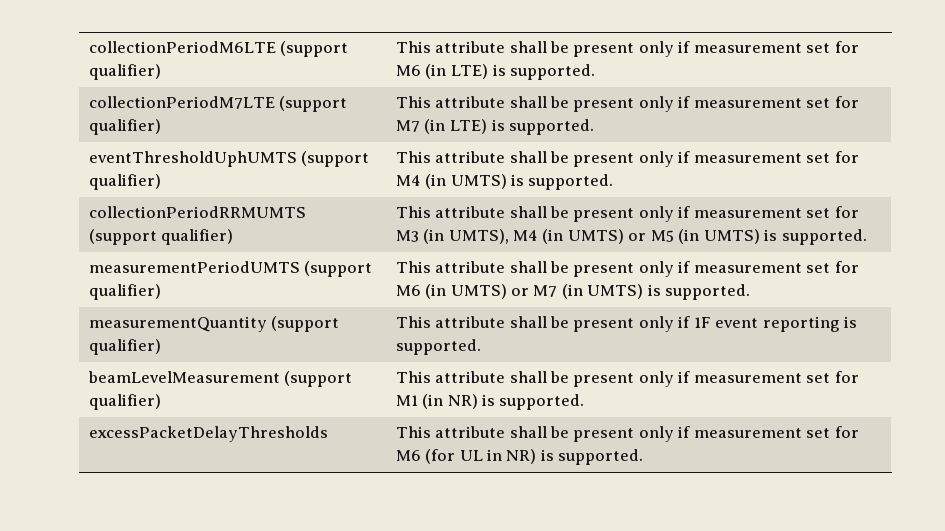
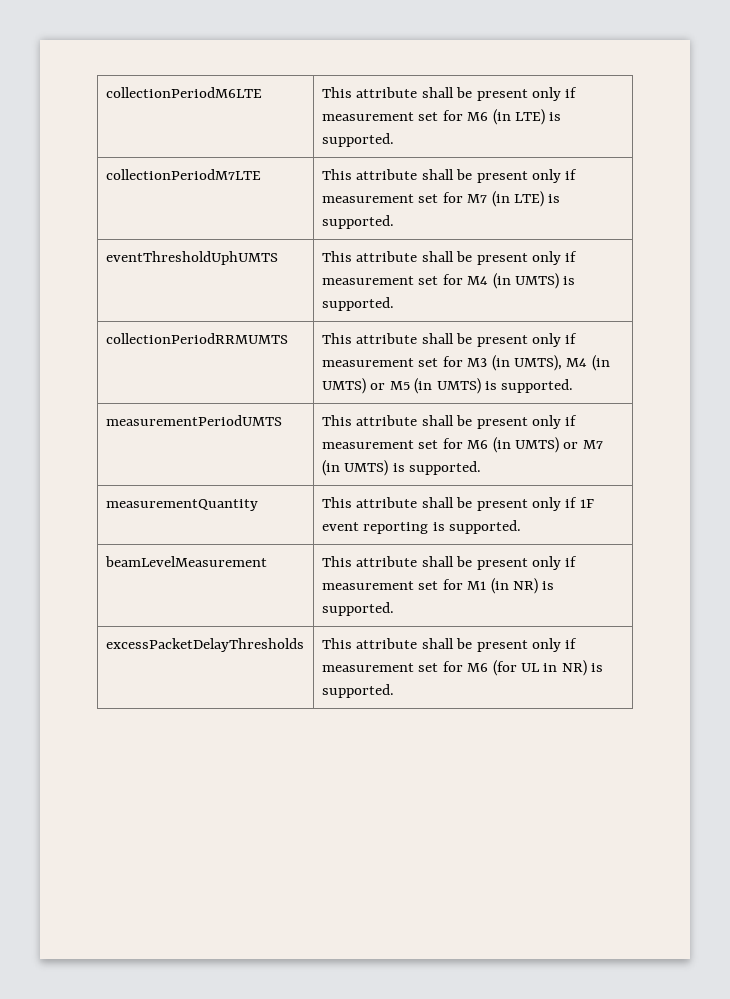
- collectionPeriodM6LTE (support qualifier) | This attribute shall be present only if measurement set for M6 (in LTE) is supported.
+ collectionPeriodM6LTE | This attribute shall be present only if measurement set for M6 (in LTE) is supported.
- collectionPeriodM7LTE (support qualifier) | This attribute shall be present only if measurement set for M7 (in LTE) is supported.
+ collectionPeriodM7LTE | This attribute shall be present only if measurement set for M7 (in LTE) is supported.
- eventThresholdUphUMTS (support qualifier) | This attribute shall be present only if measurement set for M4 (in UMTS) is supported.
+ eventThresholdUphUMTS | This attribute shall be present only if measurement set for M4 (in UMTS) is supported.
- collectionPeriodRRMUMTS (support qualifier) | This attribute shall be present only if measurement set for M3 (in UMTS), M4 (in UMTS) or M5 (in UMTS) is supported.
+ collectionPeriodRRMUMTS | This attribute shall be present only if measurement set for M3 (in UMTS), M4 (in UMTS) or M5 (in UMTS) is supported.
- measurementPeriodUMTS (support qualifier) | This attribute shall be present only if measurement set for M6 (in UMTS) or M7 (in UMTS) is supported.
+ measurementPeriodUMTS | This attribute shall be present only if measurement set for M6 (in UMTS) or M7 (in UMTS) is supported.
- measurementQuantity (support qualifier) | This attribute shall be present only if 1F event reporting is supported.
+ measurementQuantity | This attribute shall be present only if 1F event reporting is supported.
- beamLevelMeasurement (support qualifier) | This attribute shall be present only if measurement set for M1 (in NR) is supported.
+ beamLevelMeasurement | This attribute shall be present only if measurement set for M1 (in NR) is supported.

